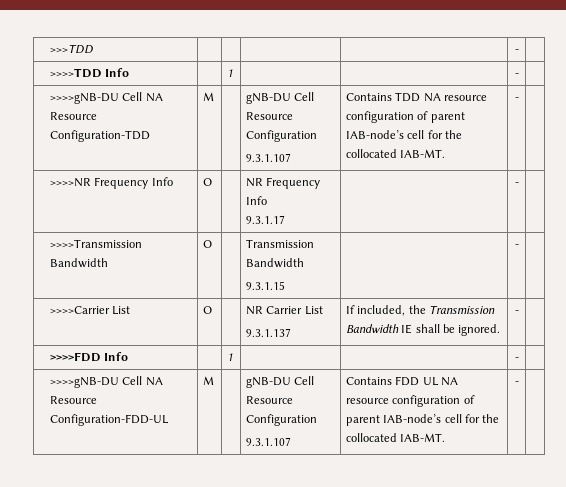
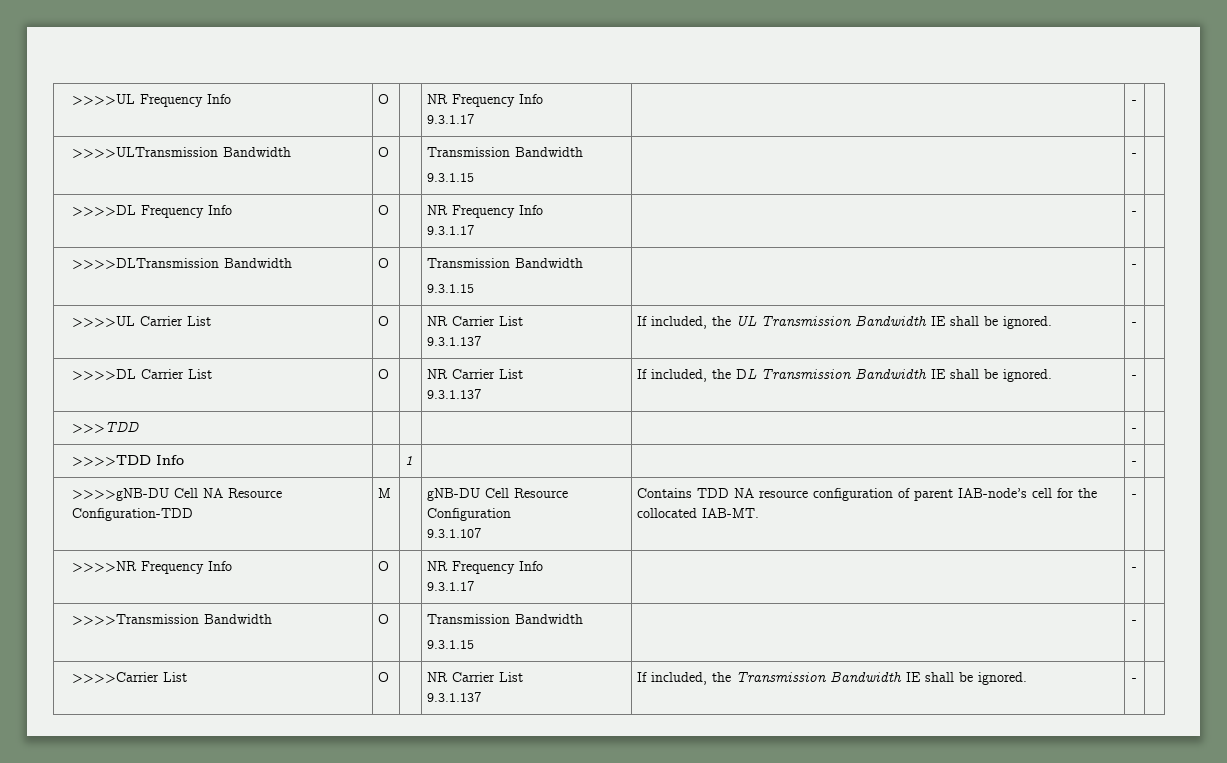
+ >>>>UL Frequency Info | O | | NR Frequency Info
+ 9.3.1.17 | | - |
+ >>>>ULTransmission Bandwidth | O | | Transmission Bandwidth
+ 9.3.1.15 | | - |
+ >>>>DL Frequency Info | O | | NR Frequency Info
+ 9.3.1.17 | | - |
+ >>>>DLTransmission Bandwidth | O | | Transmission Bandwidth
+ 9.3.1.15 | | - |
+ >>>>UL Carrier List | O | | NR Carrier List
+ 9.3.1.137 | If included, the UL Transmission Bandwidth IE shall be ignored. | - |
+ >>>>DL Carrier List | O | | NR Carrier List
+ 9.3.1.137 | If included, the DL Transmission Bandwidth IE shall be ignored. | - |
- >>>>FDD Info | | 1 | | | - |
- >>>>gNB-DU Cell NA Resource Configuration-FDD-UL | M | | gNB-DU Cell Resource Configuration
- 9.3.1.107 | Contains FDD UL NA resource configuration of parent IAB-node’s cell for the collocated IAB-MT. | - |

